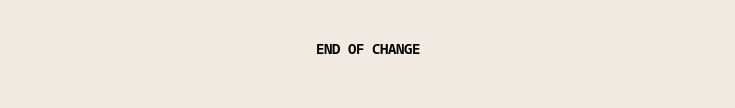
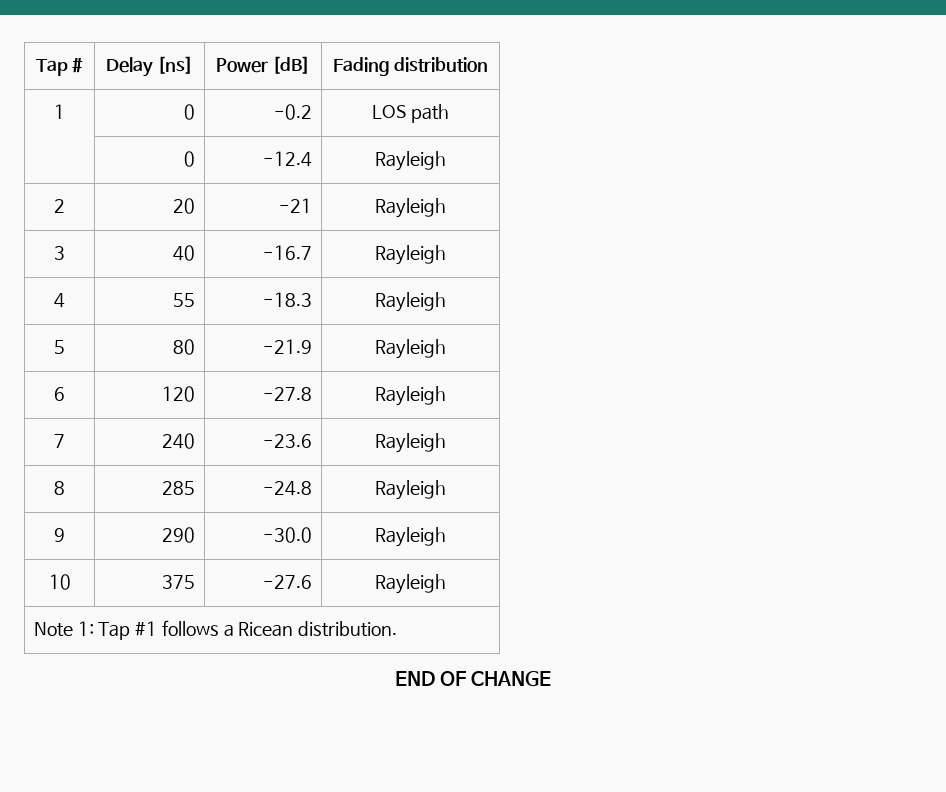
+ Tap # | Delay [ns] | Power [dB] | Fading distribution
+ 1 | 0 | -0.2 | LOS path
+ | 0 | -12.4 | Rayleigh
+ 2 | 20 | -21 | Rayleigh
+ 3 | 40 | -16.7 | Rayleigh
+ 4 | 55 | -18.3 | Rayleigh
+ 5 | 80 | -21.9 | Rayleigh
+ 6 | 120 | -27.8 | Rayleigh
+ 7 | 240 | -23.6 | Rayleigh
+ 8 | 285 | -24.8 | Rayleigh
+ 9 | 290 | -30.0 | Rayleigh
+ 10 | 375 | -27.6 | Rayleigh
+ Note 1: Tap #1 follows a Ricean distribution.

